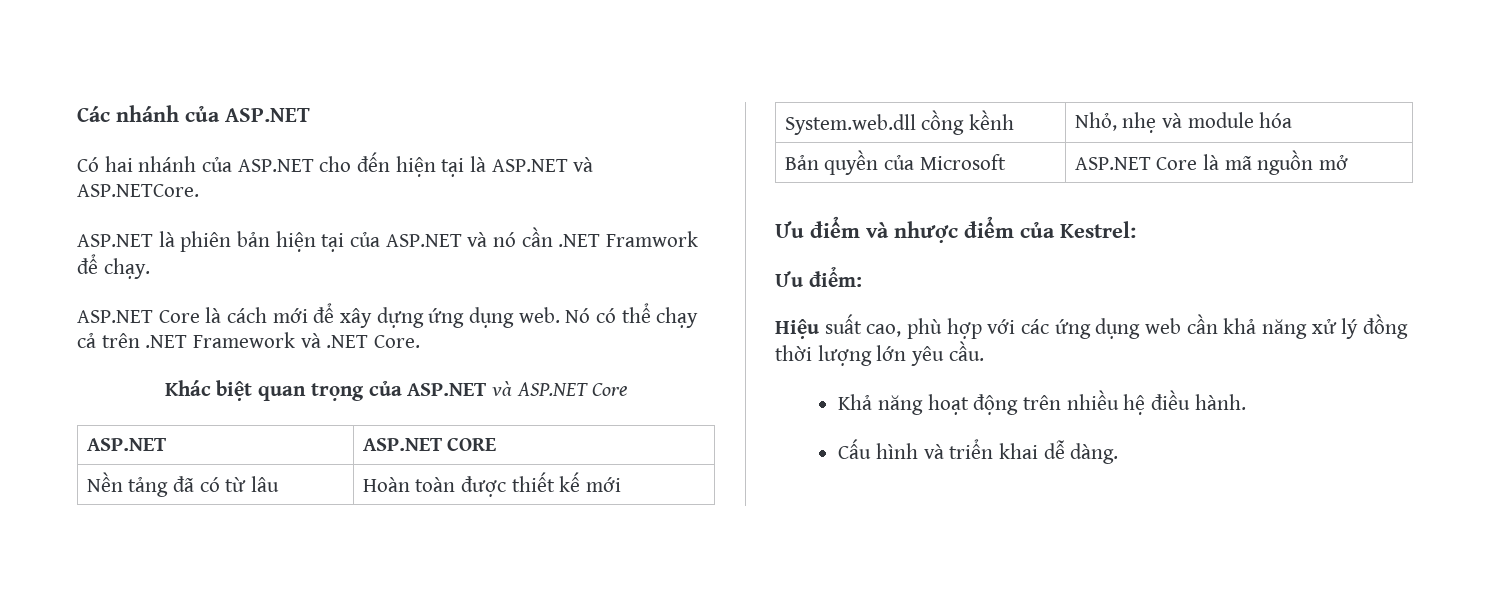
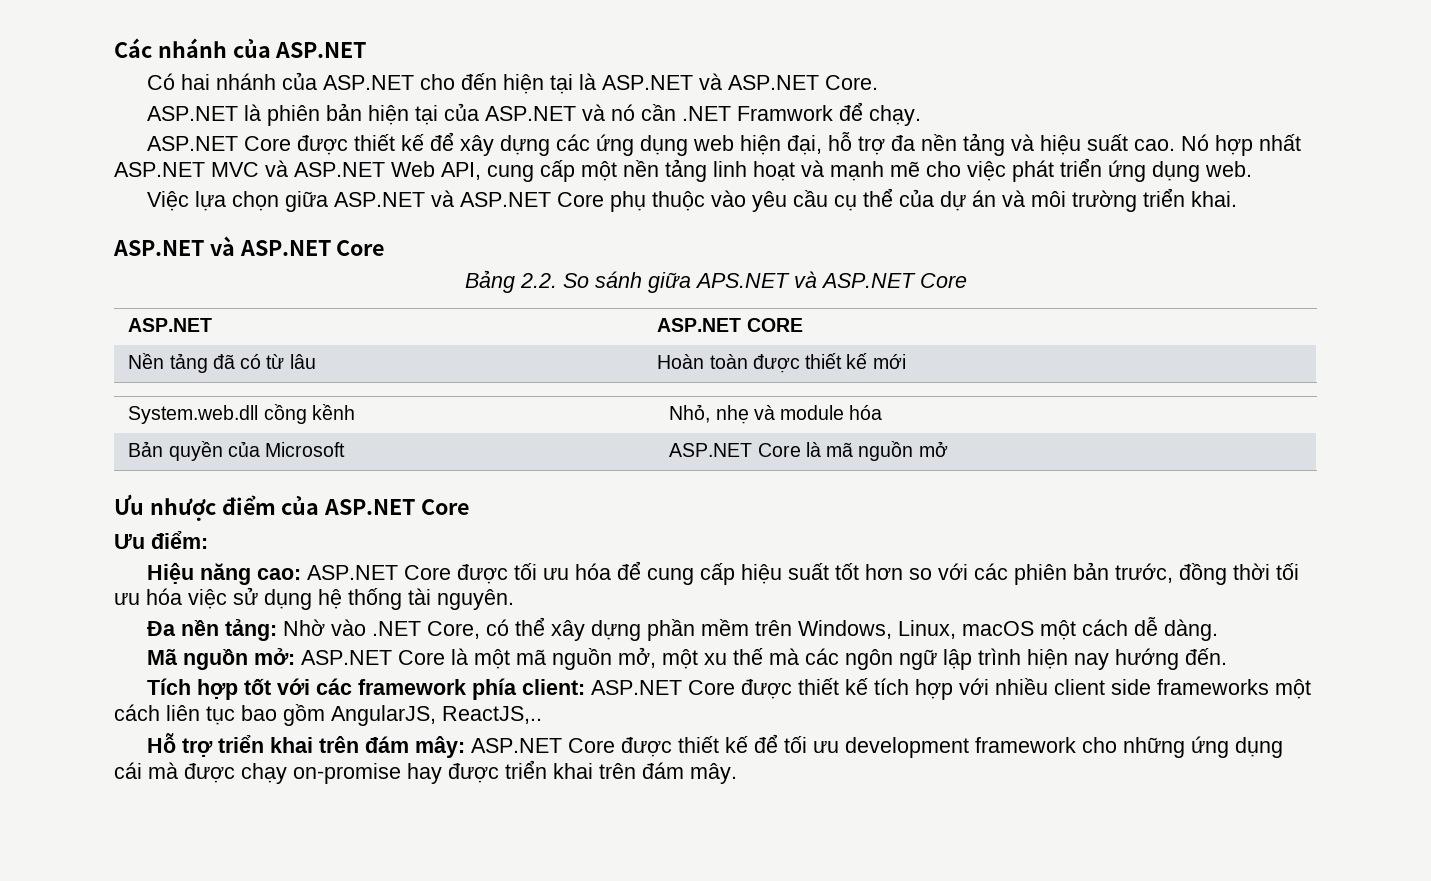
- Có hai nhánh của ASP.NET cho đến hiện tại là ASP.NET và ASP.NETCore.
+ Có hai nhánh của ASP.NET cho đến hiện tại là ASP.NET và ASP.NET Core.
- ASP.NET Core là cách mới để xây dựng ứng dụng web. Nó có thể chạy cả trên .NET Framework và .NET Core.
- Khác biệt quan trọng của ASP.NET và ASP.NET Core
+ ASP.NET Core được thiết kế để xây dựng các ứng dụng web hiện đại, hỗ trợ đa nền tảng và hiệu suất cao. Nó hợp nhất ASP.NET MVC và ASP.NET Web API, cung cấp một nền tảng linh hoạt và mạnh mẽ cho việc phát triển ứng dụng web.
+ Việc lựa chọn giữa ASP.NET và ASP.NET Core phụ thuộc vào yêu cầu cụ thể của dự án và môi trường triển khai.
+ ASP.NET và ASP.NET Core
+ Bảng 2.2. So sánh giữa APS.NET và ASP.NET Core
- Ưu điểm và nhược điểm của Kestrel:
+ Ưu nhược điểm của ASP.NET Core
- Hiệu suất cao, phù hợp với các ứng dụng web cần khả năng xử lý đồng thời lượng lớn yêu cầu.
- Khả năng hoạt động trên nhiều hệ điều hành.
- Cấu hình và triển khai dễ dàng.
+ Hiệu năng cao: ASP.NET Core được tối ưu hóa để cung cấp hiệu suất tốt hơn so với các phiên bản trước, đồng thời tối ưu hóa việc sử dụng hệ thống tài nguyên.
+ Đa nền tảng: Nhờ vào .NET Core, có thể xây dựng phần mềm trên Windows, Linux, macOS một cách dễ dàng.
+ Mã nguồn mở: ASP.NET Core là một mã nguồn mở, một xu thế mà các ngôn ngữ lập trình hiện nay hướng đến.
+ Tích hợp tốt với các framework phía client: ASP.NET Core được thiết kế tích hợp với nhiều client side frameworks một cách liên tục bao gồm AngularJS, ReactJS,..
+ Hỗ trợ triển khai trên đám mây: ASP.NET Core được thiết kế để tối ưu development framework cho những ứng dụng cái mà được chạy on-promise hay được triển khai trên đám mây.

